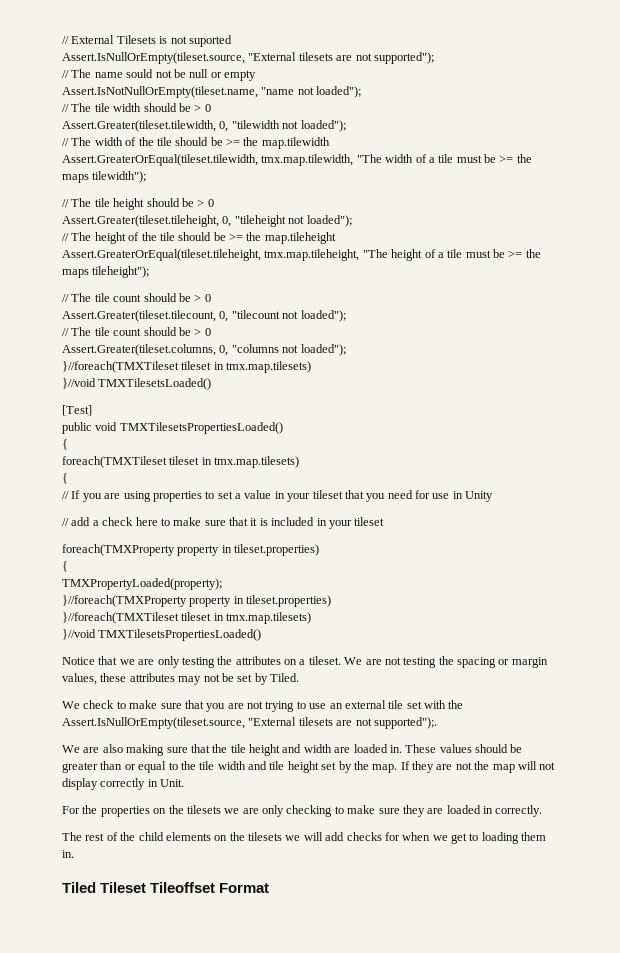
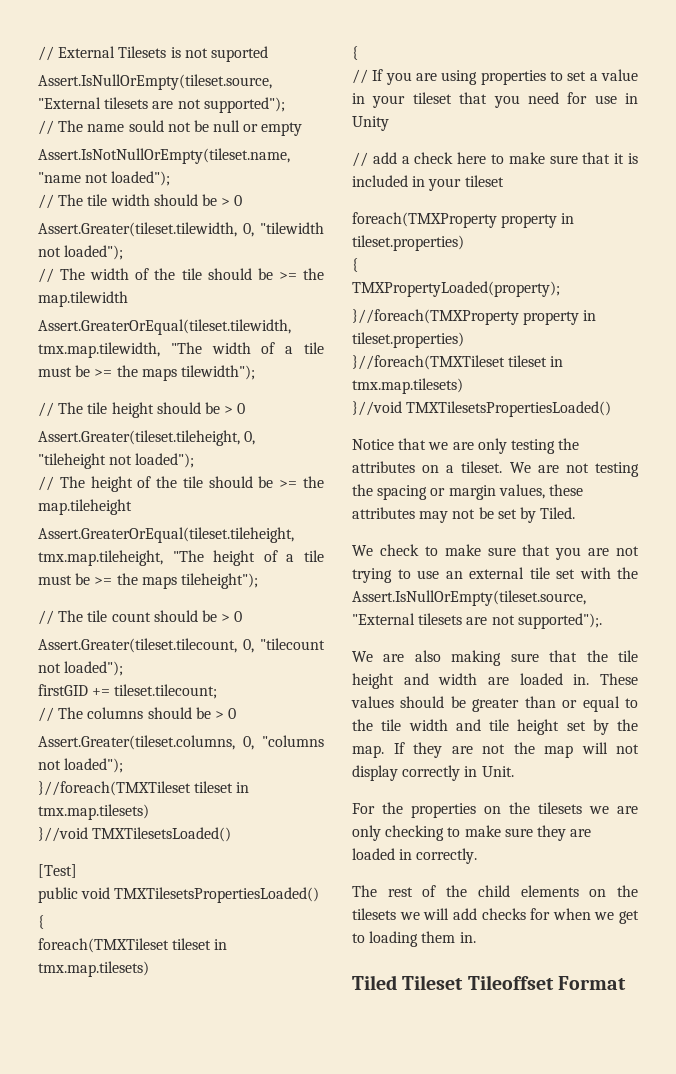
  Assert.Greater(tileset.tilecount, 0, "tilecount not loaded");
- // The tile count should be > 0
+ firstGID += tileset.tilecount;
+ // The columns should be > 0

